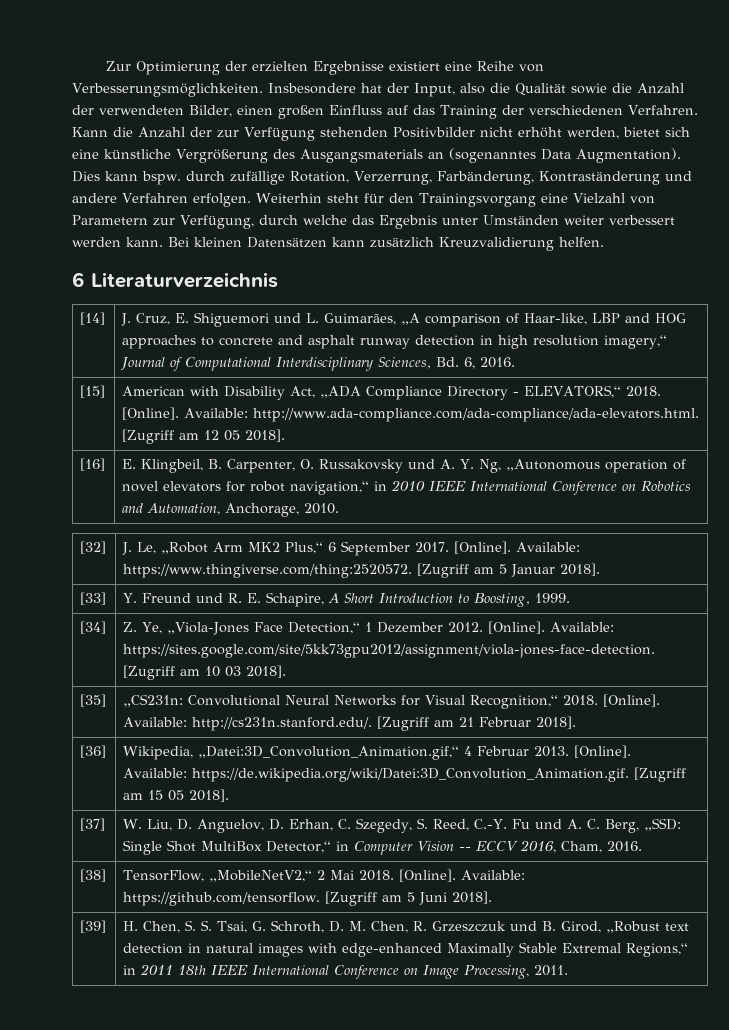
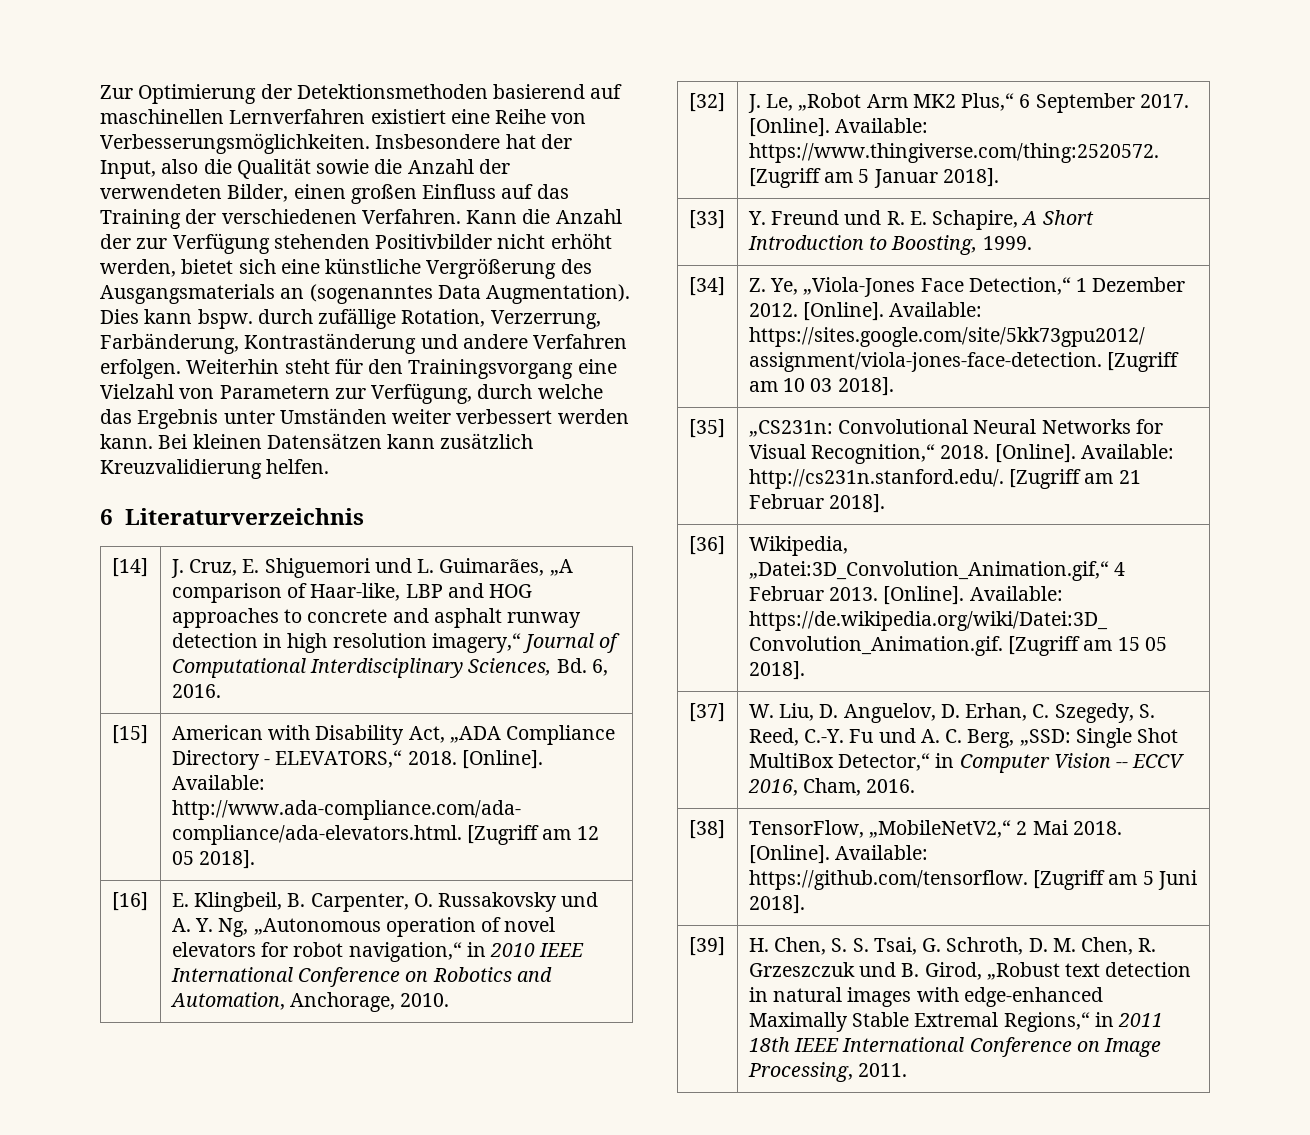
- Zur Optimierung der erzielten Ergebnisse existiert eine Reihe von Verbesserungsmöglichkeiten.
+ Zur Optimierung der Detektionsmethoden basierend auf maschinellen Lernverfahren existiert eine Reihe von Verbesserungsmöglichkeiten.

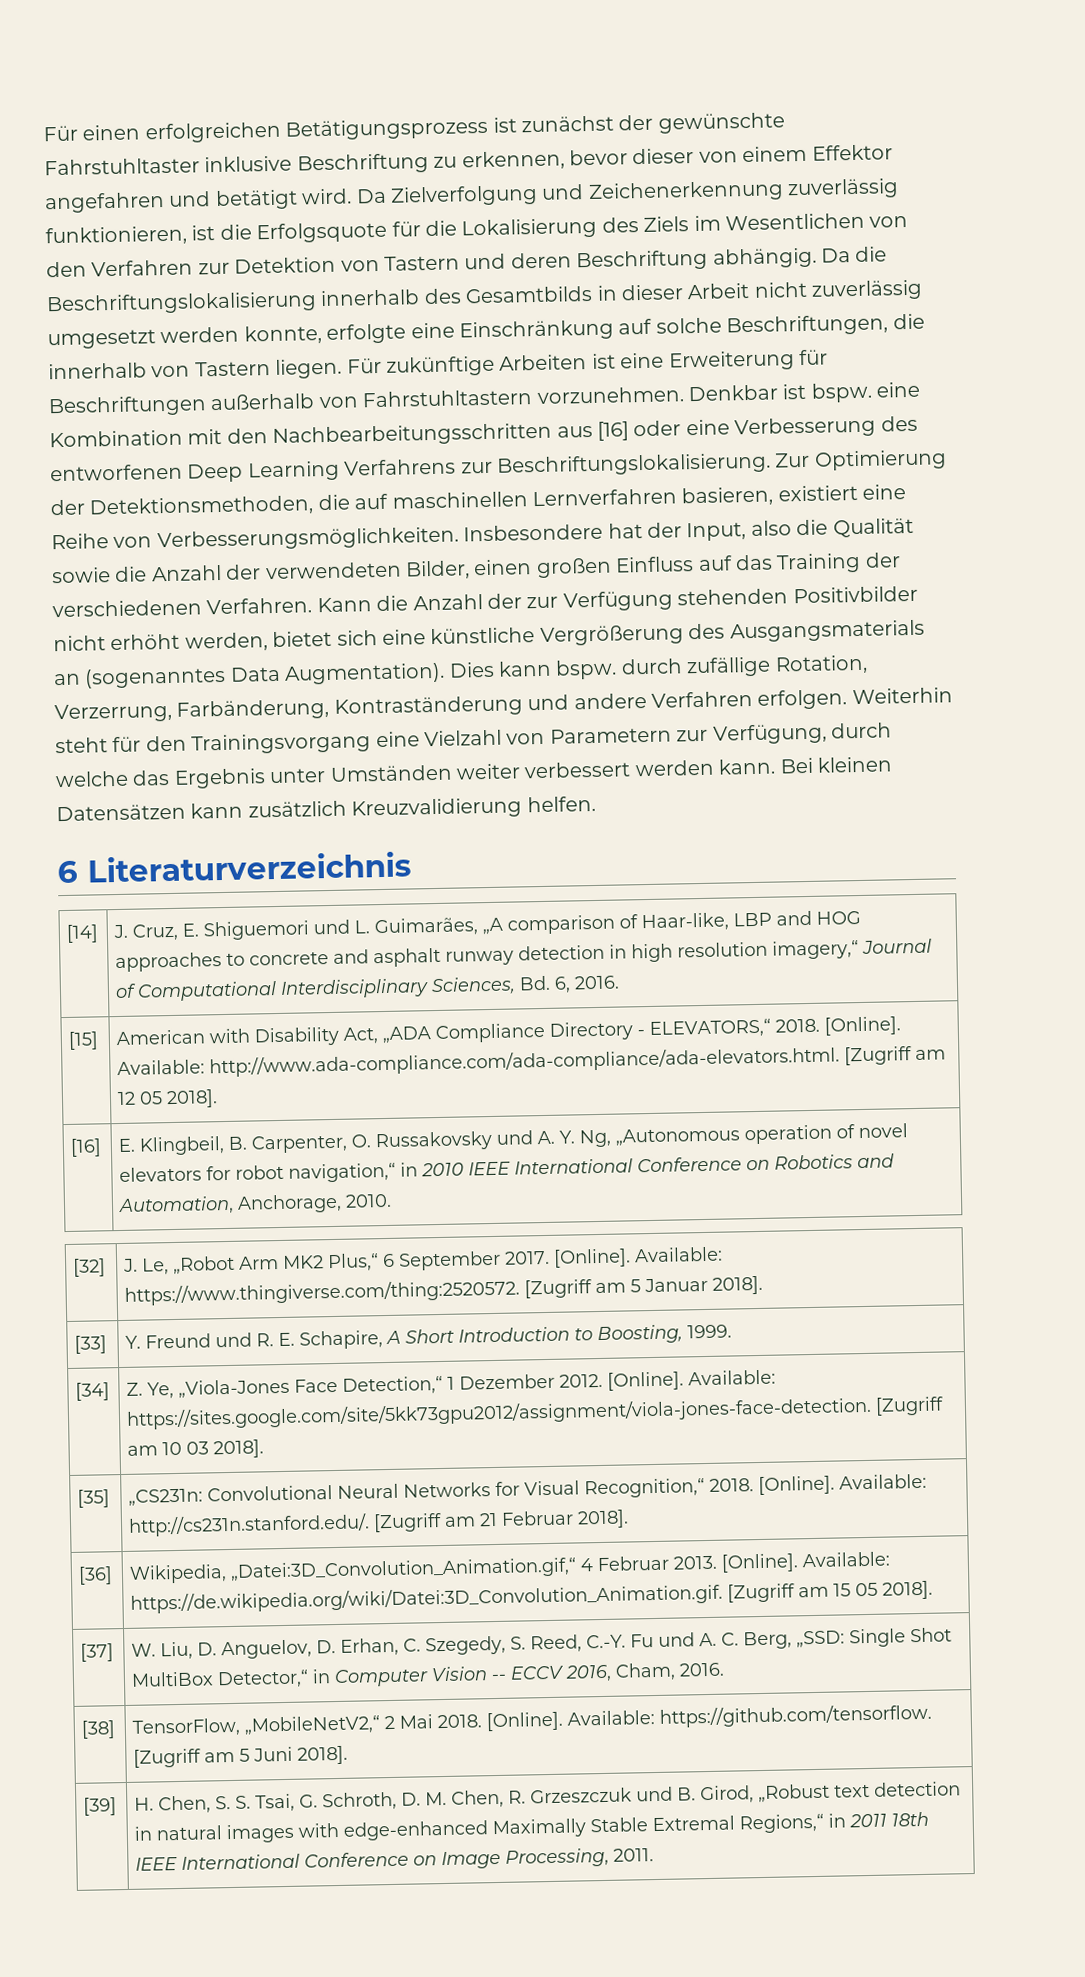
+ Für einen erfolgreichen Betätigungsprozess ist zunächst der gewünschte Fahrstuhltaster inklusive Beschriftung zu erkennen, bevor dieser von einem Effektor angefahren und betätigt wird. Da Zielverfolgung und Zeichenerkennung zuverlässig funktionieren, ist die Erfolgsquote für die Lokalisierung des Ziels im Wesentlichen von den Verfahren zur Detektion von Tastern und deren Beschriftung abhängig. Da die Beschriftungslokalisierung innerhalb des Gesamtbilds in dieser Arbeit nicht zuverlässig umgesetzt werden konnte, erfolgte eine Einschränkung auf solche Beschriftungen, die innerhalb von Tastern liegen. Für zukünftige Arbeiten ist eine Erweiterung für Beschriftungen außerhalb von Fahrstuhltastern vorzunehmen. Denkbar ist bspw. eine Kombination mit den Nachbearbeitungsschritten aus [16] oder eine Verbesserung des entworfenen Deep Learning Verfahrens zur Beschriftungslokalisierung.
- Zur Optimierung der Detektionsmethoden basierend auf maschinellen Lernverfahren existiert eine Reihe von Verbesserungsmöglichkeiten.
+ Zur Optimierung der Detektionsmethoden, die auf maschinellen Lernverfahren basieren, existiert eine Reihe von Verbesserungsmöglichkeiten.

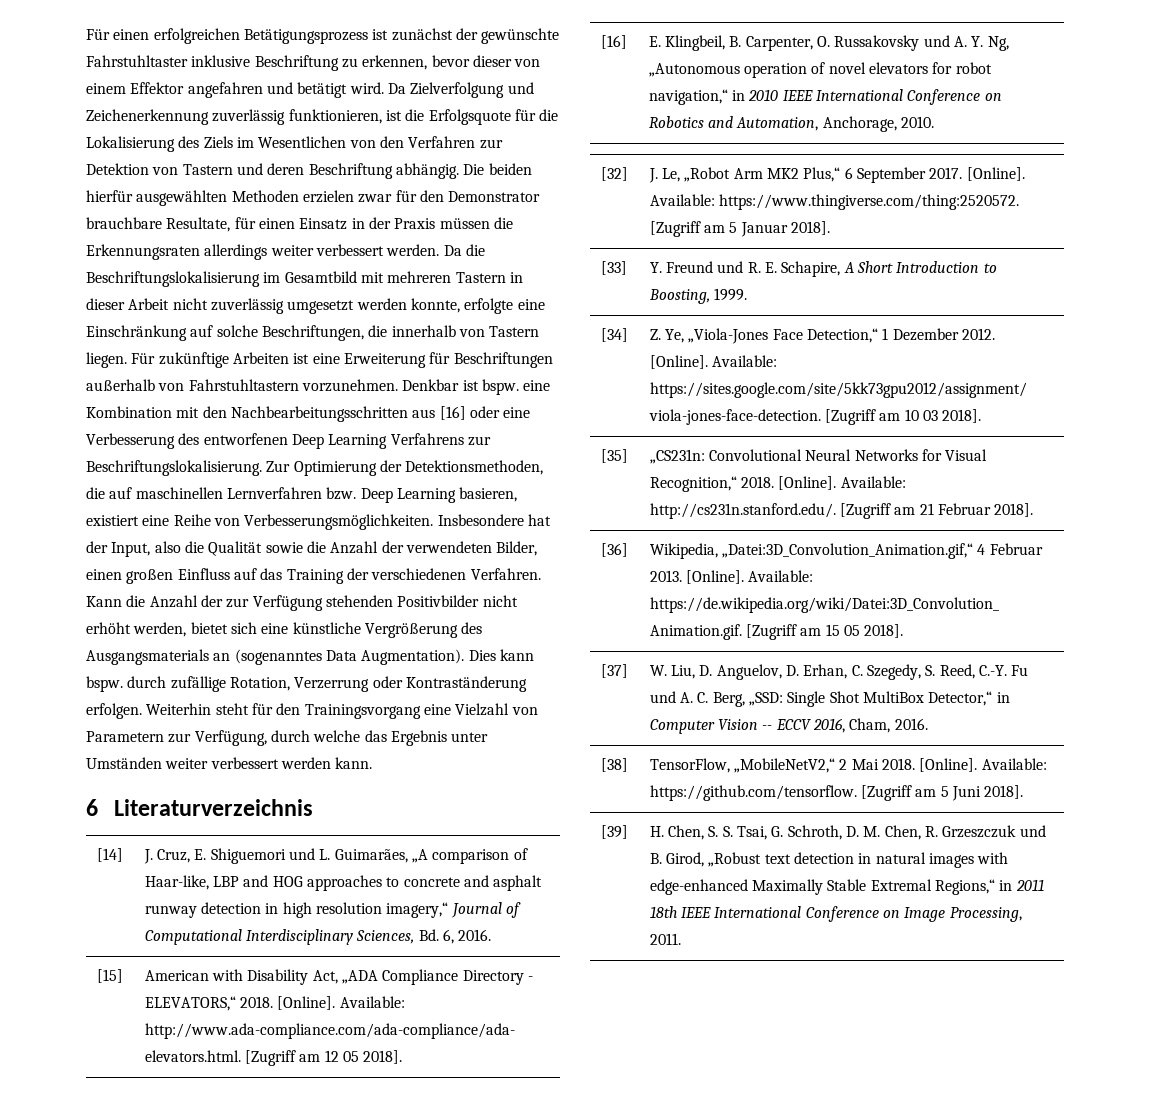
- Da die Beschriftungslokalisierung innerhalb des Gesamtbilds in dieser Arbeit nicht zuverlässig umgesetzt werden konnte, erfolgte eine Einschränkung auf solche Beschriftungen, die innerhalb von Tastern liegen.
+ Die beiden hierfür ausgewählten Methoden erzielen zwar für den Demonstrator brauchbare Resultate, für einen Einsatz in der Praxis müssen die Erkennungsraten allerdings weiter verbessert werden. Da die Beschriftungslokalisierung im Gesamtbild mit mehreren Tastern in dieser Arbeit nicht zuverlässig umgesetzt werden konnte, erfolgte eine Einschränkung auf solche Beschriftungen, die innerhalb von Tastern liegen.
- Zur Optimierung der Detektionsmethoden, die auf maschinellen Lernverfahren basieren, existiert eine Reihe von Verbesserungsmöglichkeiten.
+ Zur Optimierung der Detektionsmethoden, die auf maschinellen Lernverfahren bzw. Deep Learning basieren, existiert eine Reihe von Verbesserungsmöglichkeiten.
- Dies kann bspw. durch zufällige Rotation, Verzerrung, Farbänderung, Kontraständerung und andere Verfahren erfolgen.
+ Dies kann bspw. durch zufällige Rotation, Verzerrung oder Kontraständerung erfolgen.
- Bei kleinen Datensätzen kann zusätzlich Kreuzvalidierung helfen.

